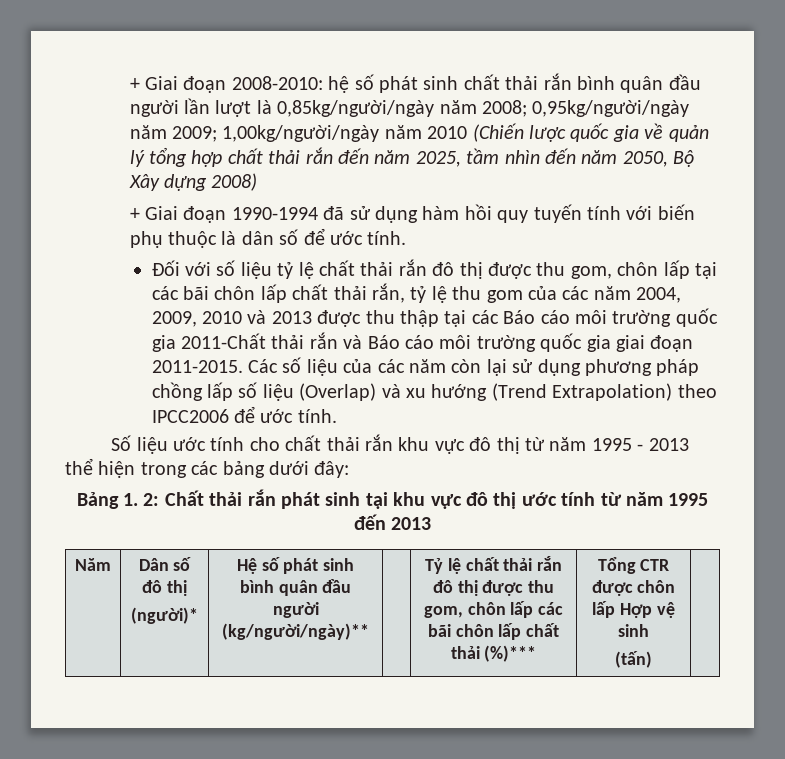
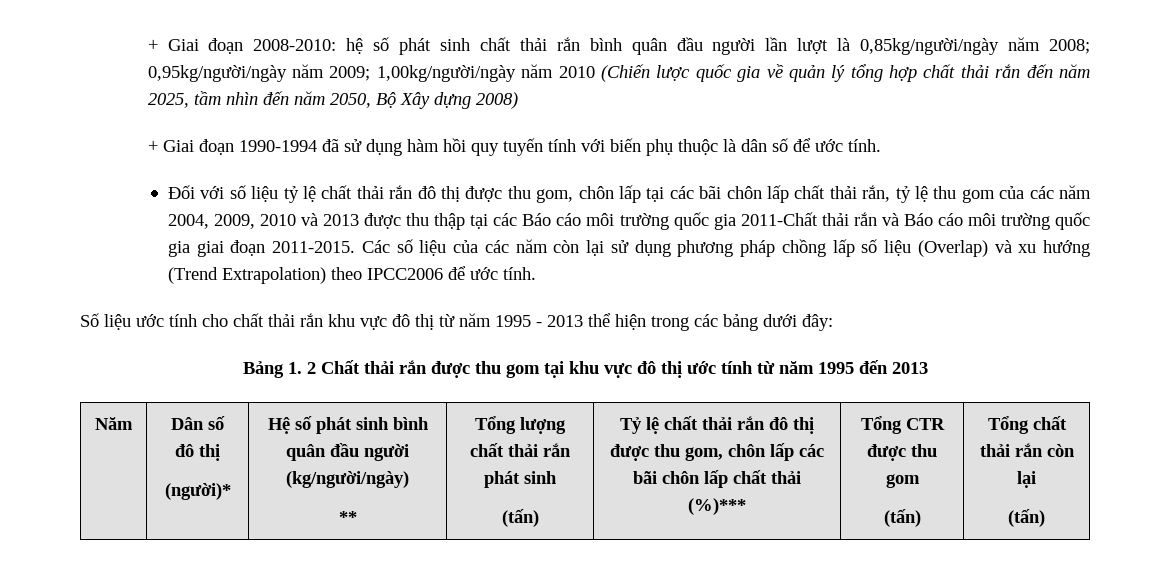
- Bảng 1. 2: Chất thải rắn phát sinh tại khu vực đô thị ước tính từ năm 1995 đến 2013
+ Bảng 1. 2 Chất thải rắn được thu gom tại khu vực đô thị ước tính từ năm 1995 đến 2013
- Hệ số phát sinh bình quân đầu người (kg/người/ngày)**
+ Hệ số phát sinh bình quân đầu người (kg/người/ngày)
+ ** | Tổng lượng chất thải rắn phát sinh
+ (tấn)
- Tổng CTR được chôn lấp Hợp vệ sinh
+ Tổng CTR được thu gom
+ (tấn) | Tổng chất thải rắn còn lại

